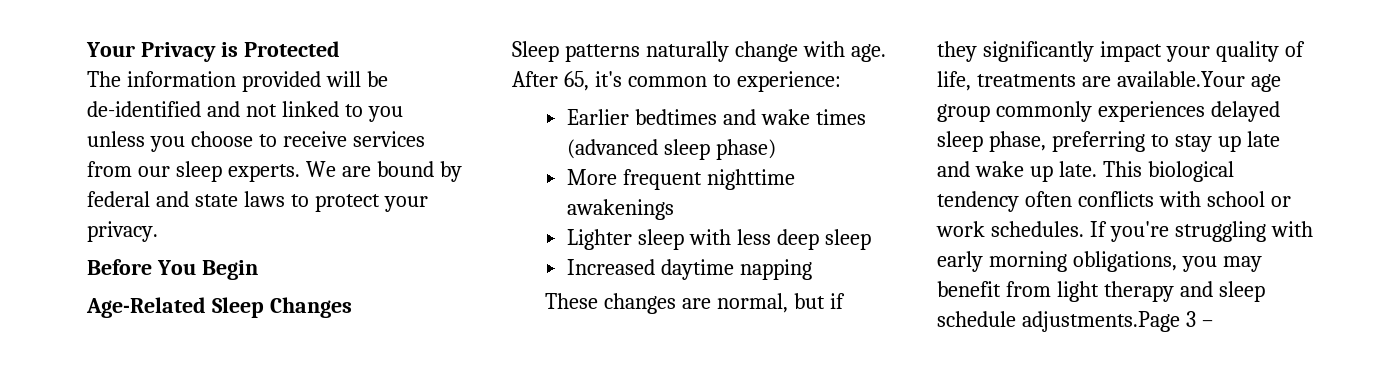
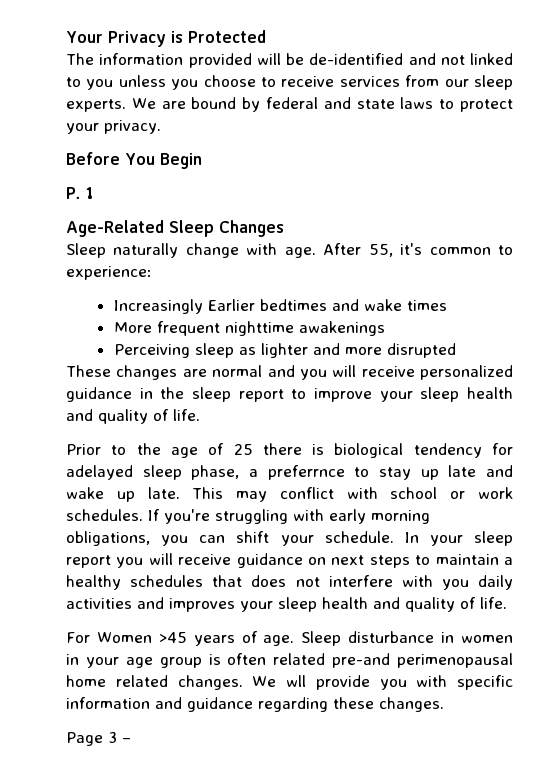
+ P. 1
- Sleep patterns naturally change with age.
+ Sleep naturally change with age.
- After 65, it's common to experience:
+ After 55, it's common to experience:
- Earlier bedtimes and wake times (advanced sleep phase)
+ Increasingly Earlier bedtimes and wake times
- Lighter sleep with less deep sleep
- Increased daytime napping
- These changes are normal, but if they significantly impact your quality of life, treatments are available.Your age group commonly experiences delayed sleep phase, preferring to stay up late and wake up late.
+ Perceiving sleep as lighter and more disrupted
+ These changes are normal and you will receive personalized guidance in the sleep report to improve your sleep health and quality of life.
+ Prior to the age of 25 there is biological tendency for adelayed sleep phase, a preferrnce to stay up late and wake up late.
- This biological tendency often conflicts with school or work schedules.
+ This may conflict with school or work schedules.
- If you're struggling with early morning obligations, you may benefit from light therapy and sleep schedule adjustments.Page 3 –
+ If you're struggling with early morning obligations, you can shift your schedule. In your sleep report you will receive guidance on next steps to maintain a healthy schedules that does not interfere with you daily activities and improves your sleep health and quality of life.
+ For Women >45 years of age. Sleep disturbance in women in your age group is often related pre-and perimenopausal home related changes. We wll provide you with specific information and guidance regarding these changes.
+ Page 3 –

